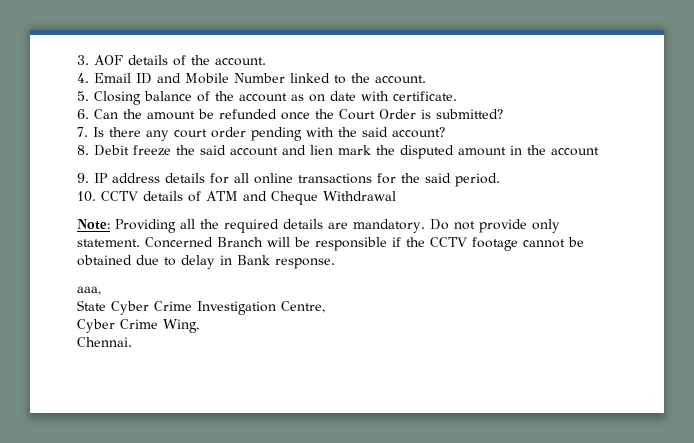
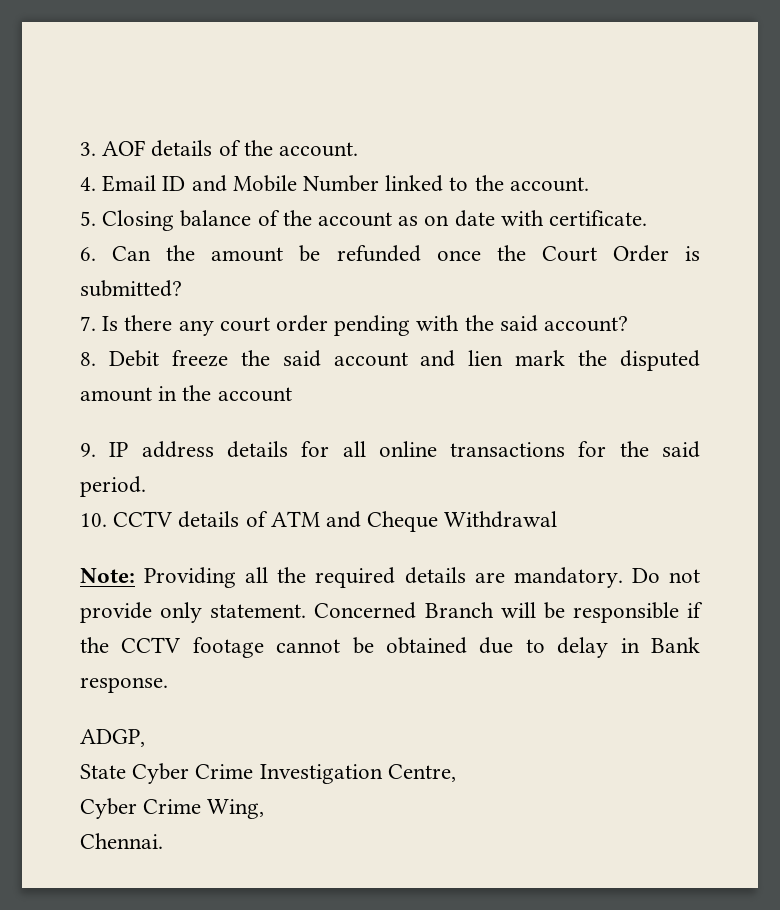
- aaa,
+ ADGP,

